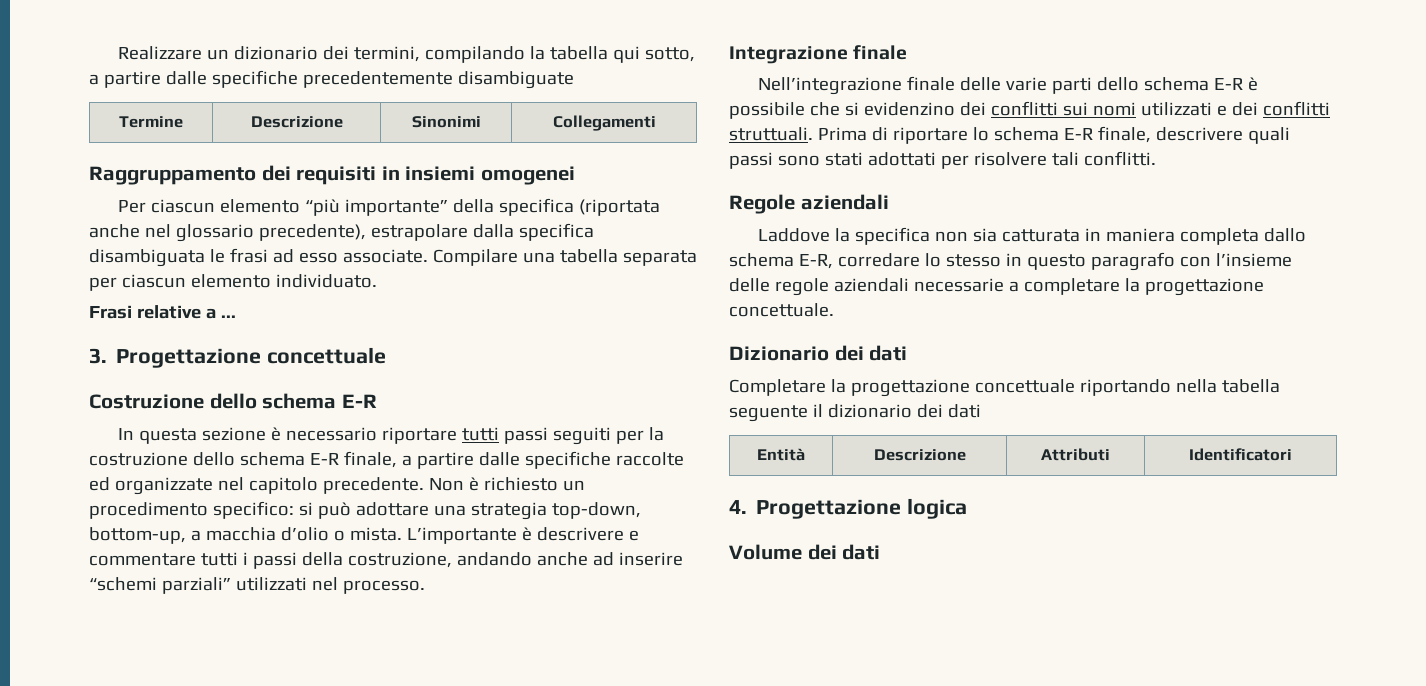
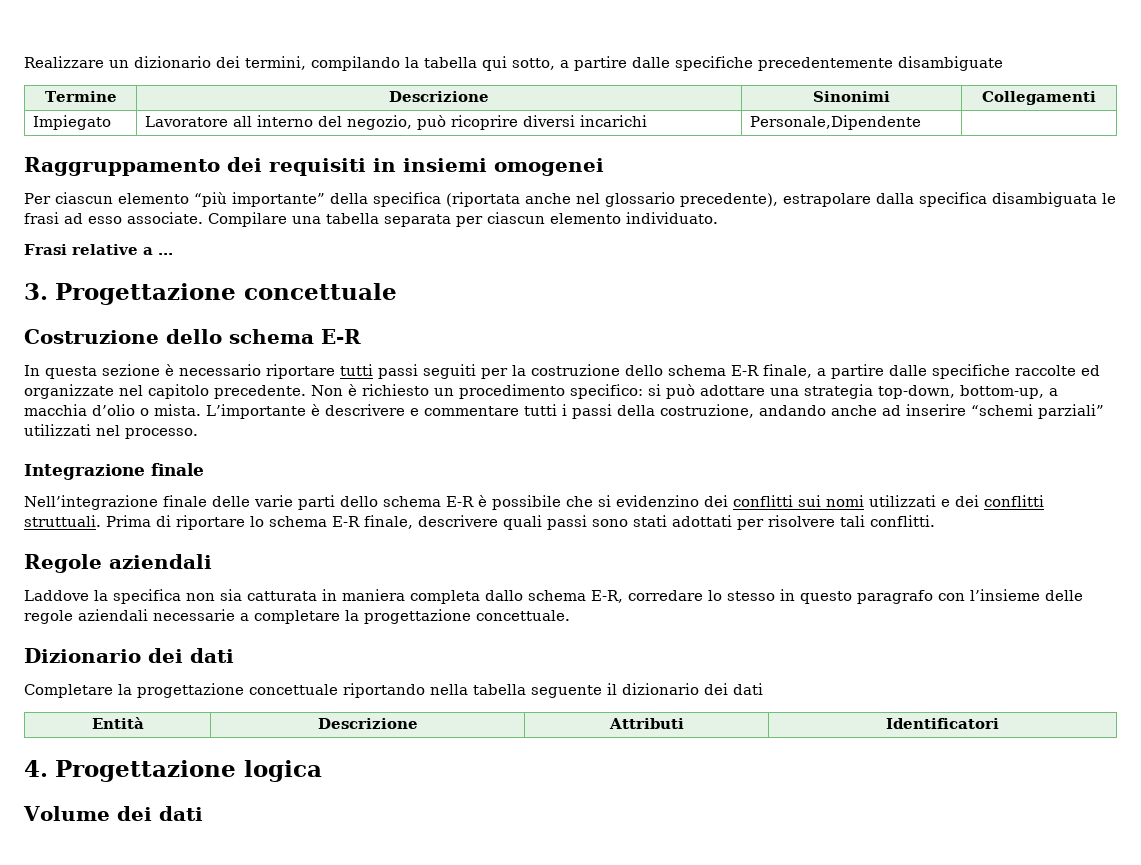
+ Impiegato | Lavoratore all interno del negozio, può ricoprire diversi incarichi | Personale,Dipendente |

